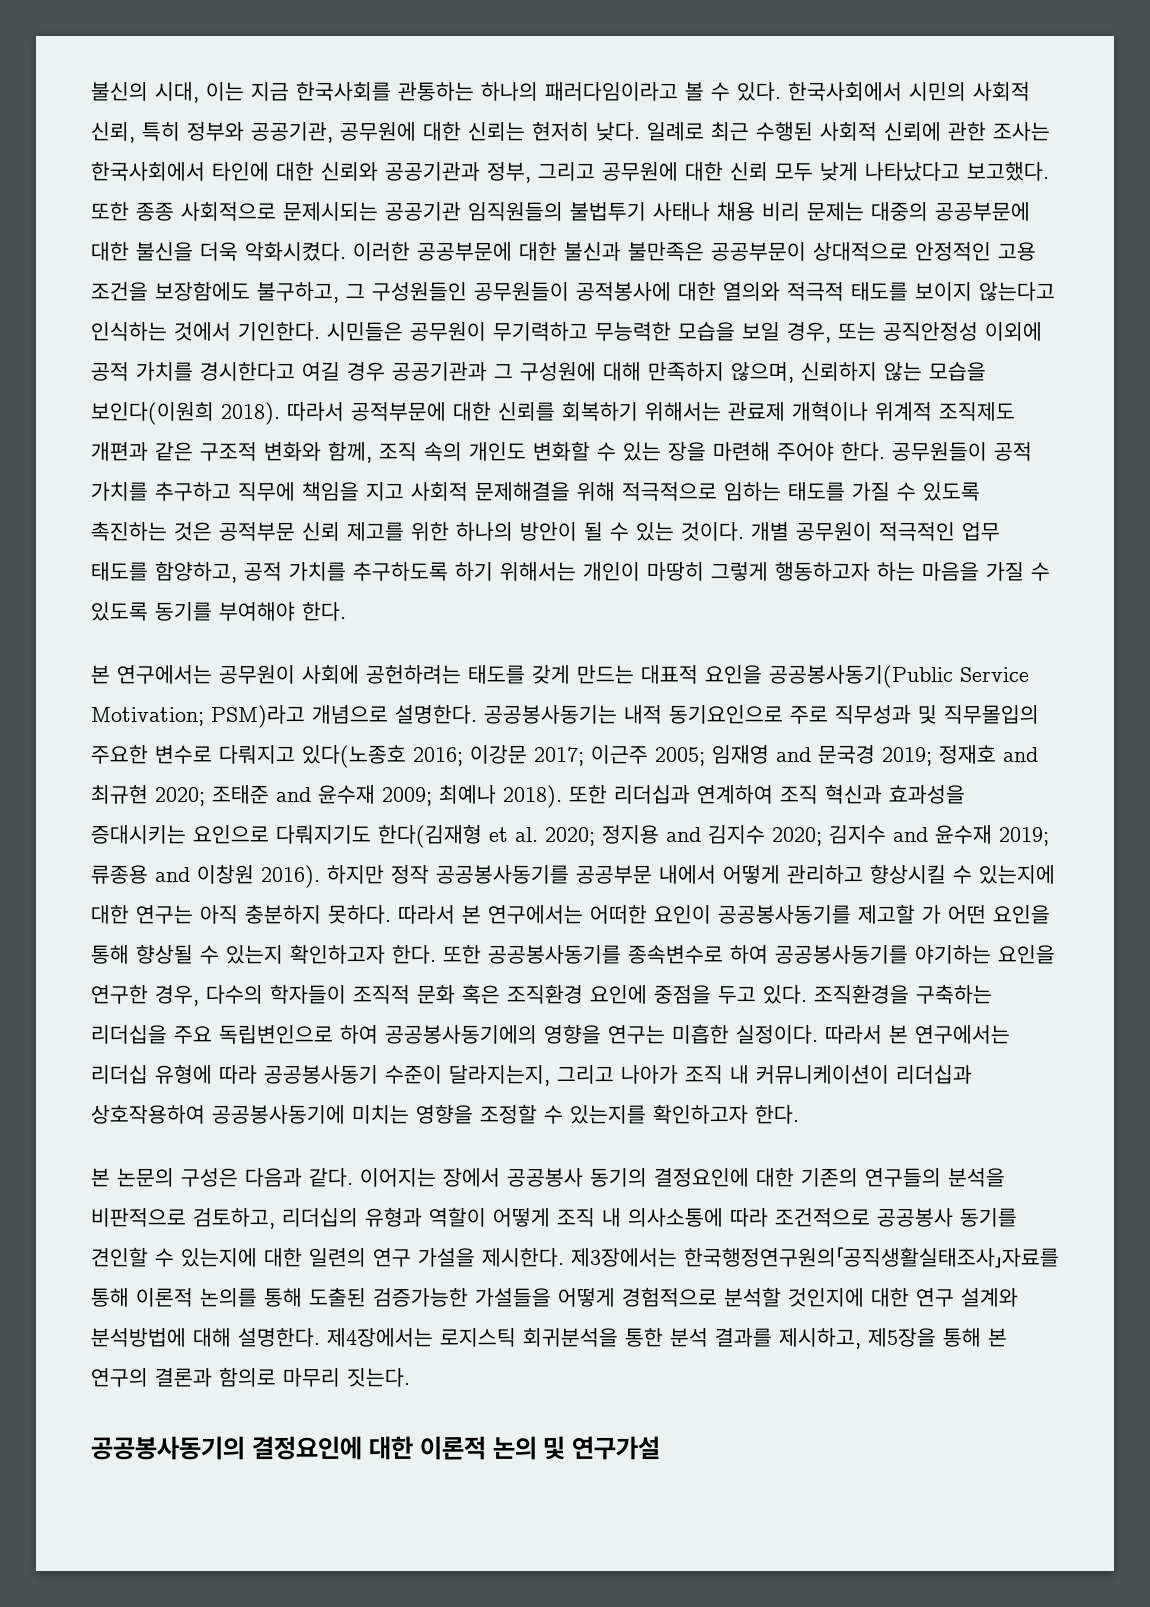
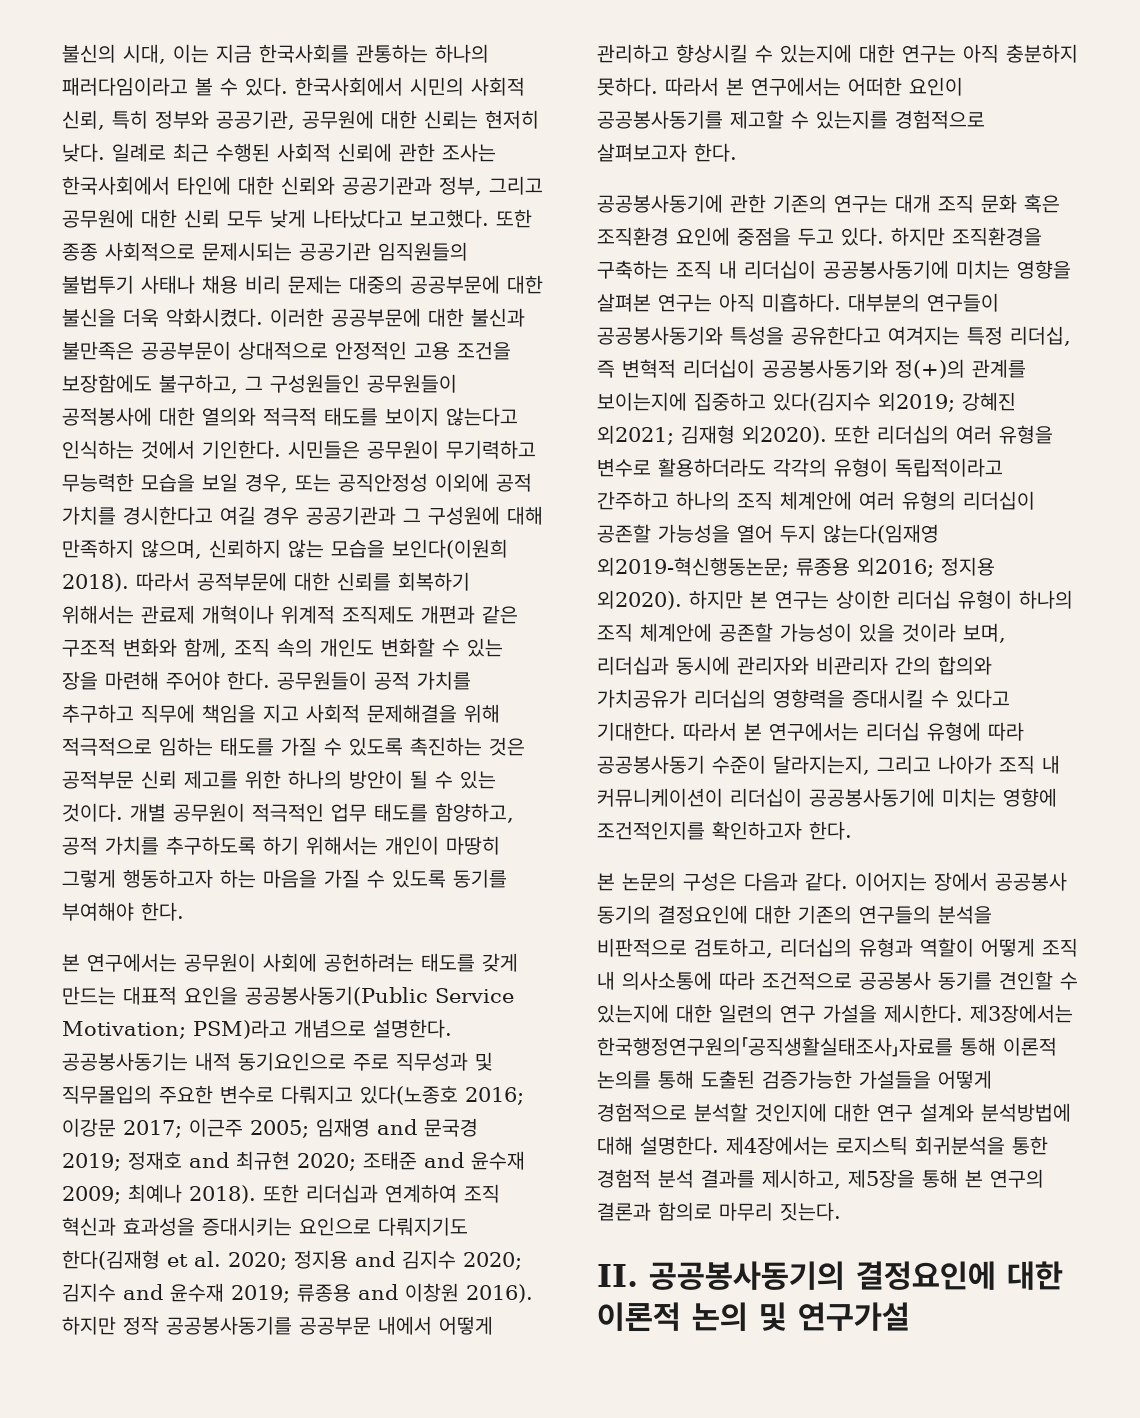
- 따라서 본 연구에서는 어떠한 요인이 공공봉사동기를 제고할 가 어떤 요인을 통해 향상될 수 있는지 확인하고자 한다. 또한 공공봉사동기를 종속변수로 하여 공공봉사동기를 야기하는 요인을 연구한 경우, 다수의 학자들이 조직적 문화 혹은 조직환경 요인에 중점을 두고 있다.
+ 따라서 본 연구에서는 어떠한 요인이 공공봉사동기를 제고할 수 있는지를 경험적으로 살펴보고자 한다.
+ 공공봉사동기에 관한 기존의 연구는 대개 조직 문화 혹은 조직환경 요인에 중점을 두고 있다.
- 조직환경을 구축하는 리더십을 주요 독립변인으로 하여 공공봉사동기에의 영향을 연구는 미흡한 실정이다.
+ 하지만 조직환경을 구축하는 조직 내 리더십이 공공봉사동기에 미치는 영향을 살펴본 연구는 아직 미흡하다. 대부분의 연구들이 공공봉사동기와 특성을 공유한다고 여겨지는 특정 리더십, 즉 변혁적 리더십이 공공봉사동기와 정(+)의 관계를 보이는지에 집중하고 있다(김지수 외2019; 강혜진 외2021; 김재형 외2020). 또한 리더십의 여러 유형을 변수로 활용하더라도 각각의 유형이 독립적이라고 간주하고 하나의 조직 체계안에 여러 유형의 리더십이 공존할 가능성을 열어 두지 않는다(임재영 외2019-혁신행동논문; 류종용 외2016; 정지용 외2020). 하지만 본 연구는 상이한 리더십 유형이 하나의 조직 체계안에 공존할 가능성이 있을 것이라 보며, 리더십과 동시에 관리자와 비관리자 간의 합의와 가치공유가 리더십의 영향력을 증대시킬 수 있다고 기대한다.
- 따라서 본 연구에서는 리더십 유형에 따라 공공봉사동기 수준이 달라지는지, 그리고 나아가 조직 내 커뮤니케이션이 리더십과 상호작용하여 공공봉사동기에 미치는 영향을 조정할 수 있는지를 확인하고자 한다.
+ 따라서 본 연구에서는 리더십 유형에 따라 공공봉사동기 수준이 달라지는지, 그리고 나아가 조직 내 커뮤니케이션이 리더십이 공공봉사동기에 미치는 영향에 조건적인지를 확인하고자 한다.
- 제4장에서는 로지스틱 회귀분석을 통한 분석 결과를 제시하고, 제5장을 통해 본 연구의 결론과 함의로 마무리 짓는다.
+ 제4장에서는 로지스틱 회귀분석을 통한 경험적 분석 결과를 제시하고, 제5장을 통해 본 연구의 결론과 함의로 마무리 짓는다.
- 공공봉사동기의 결정요인에 대한 이론적 논의 및 연구가설
+ II. 공공봉사동기의 결정요인에 대한 이론적 논의 및 연구가설

